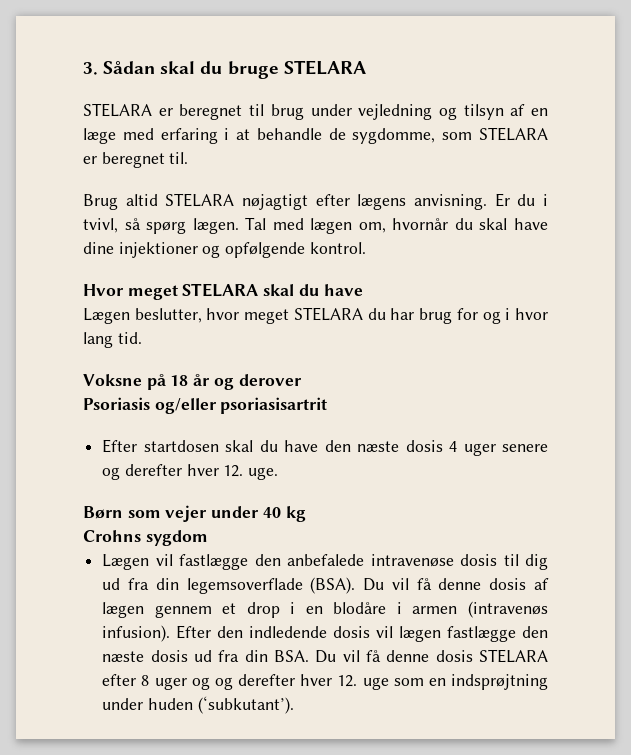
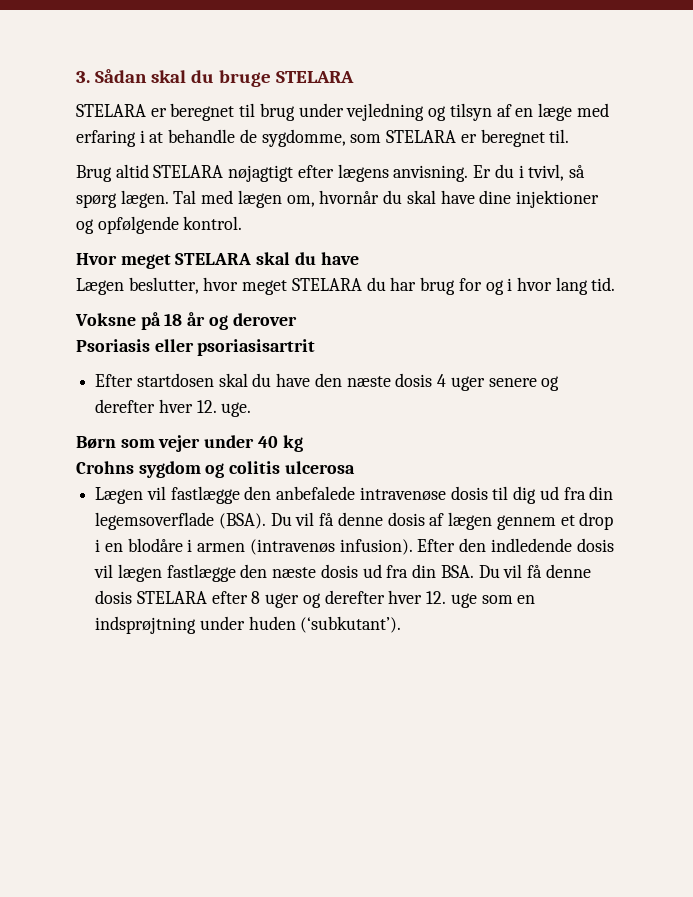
- Psoriasis og/eller psoriasisartrit
+ Psoriasis eller psoriasisartrit
- Crohns sygdom
+ Crohns sygdom og colitis ulcerosa
- Efter den indledende dosis vil lægen fastlægge den næste dosis ud fra din BSA. Du vil få denne dosis STELARA efter 8 uger og og derefter hver 12. uge som en indsprøjtning under huden (‘subkutant’).
+ Efter den indledende dosis vil lægen fastlægge den næste dosis ud fra din BSA. Du vil få denne dosis STELARA efter 8 uger og derefter hver 12. uge som en indsprøjtning under huden (‘subkutant’).

